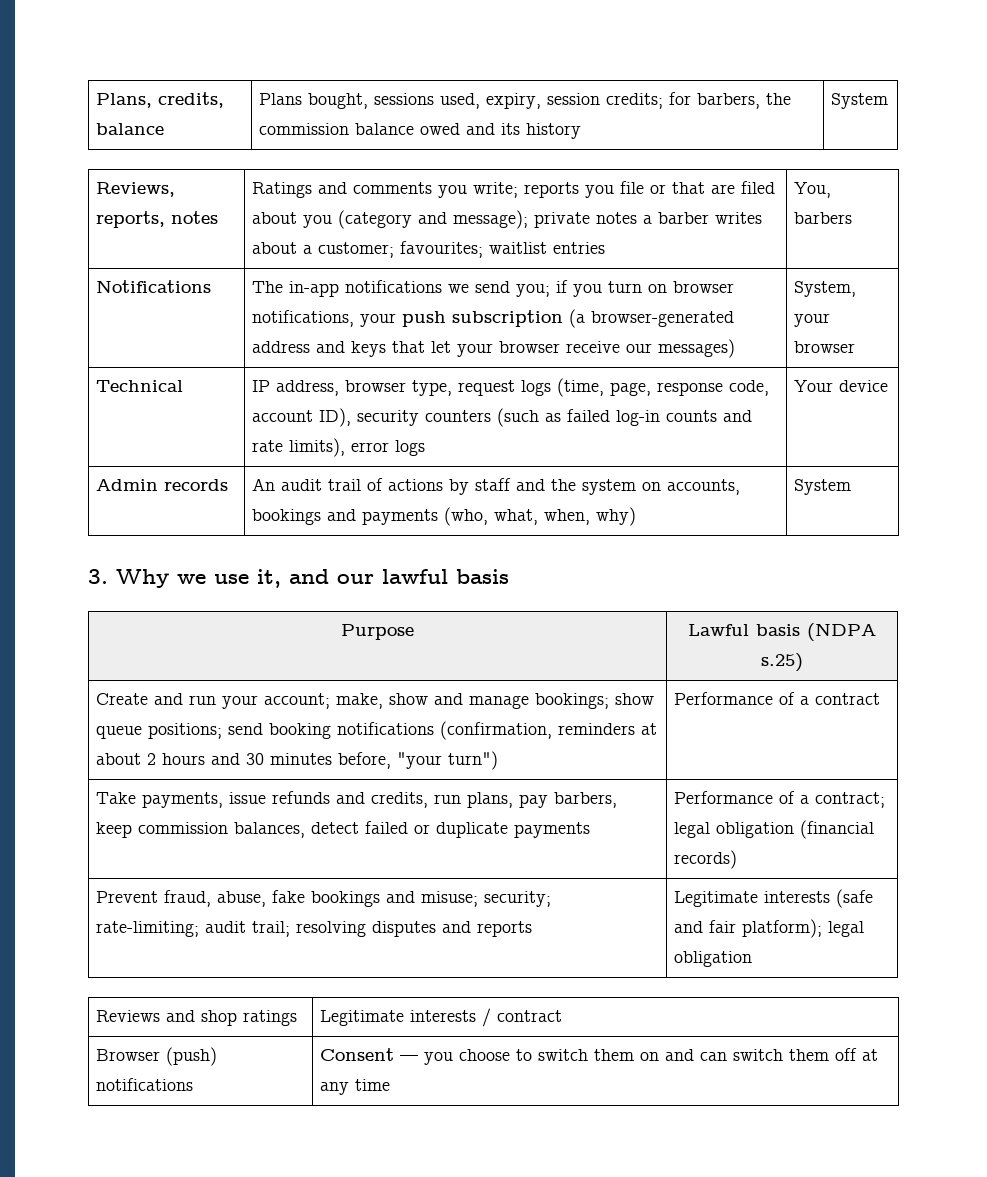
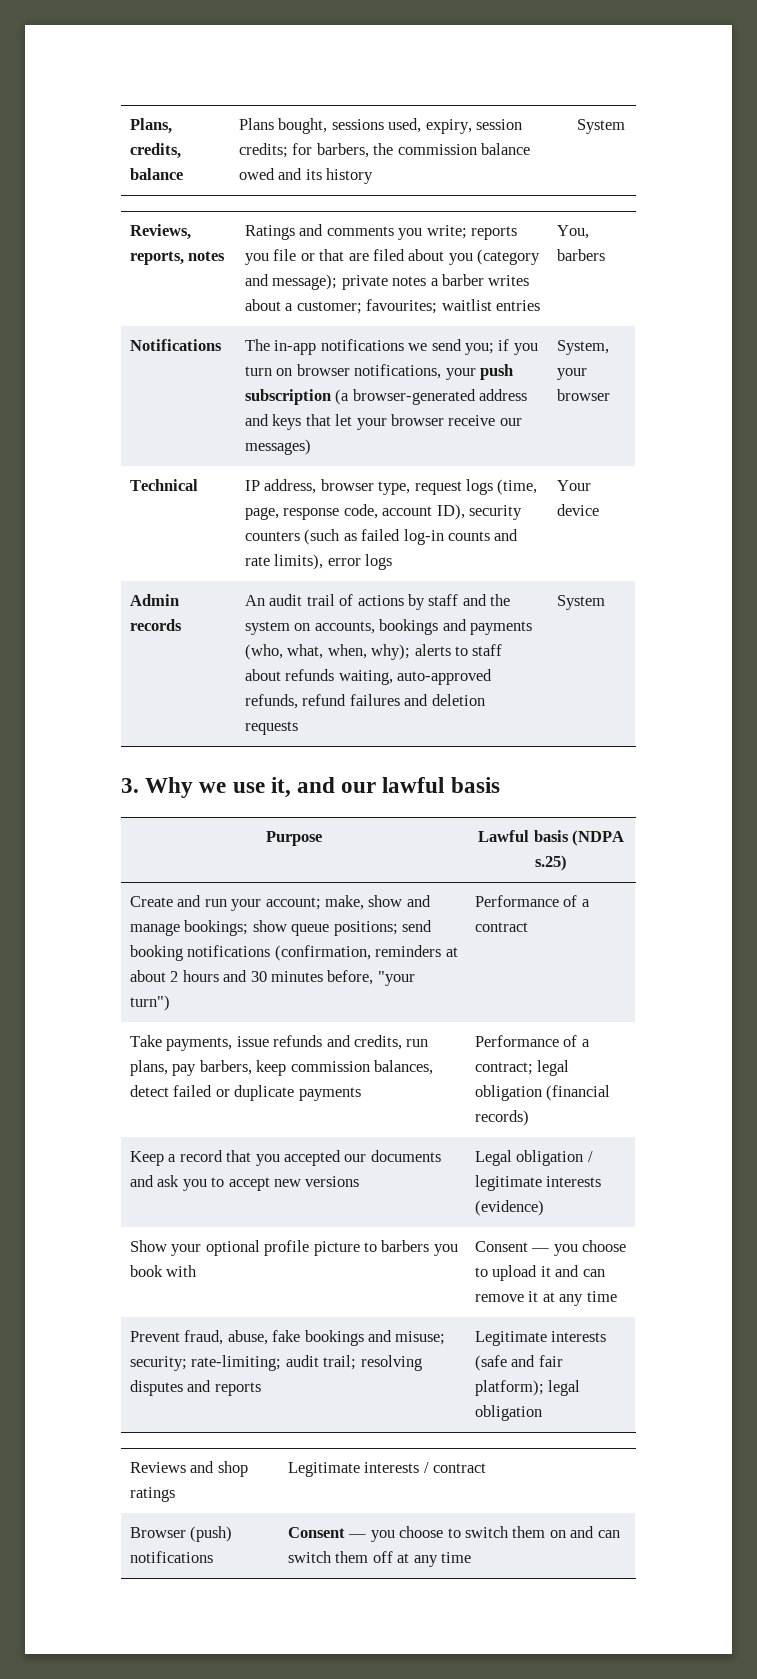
- Admin records | An audit trail of actions by staff and the system on accounts, bookings and payments (who, what, when, why) | System
+ Admin records | An audit trail of actions by staff and the system on accounts, bookings and payments (who, what, when, why); alerts to staff about refunds waiting, auto-approved refunds, refund failures and deletion requests | System
+ Keep a record that you accepted our documents and ask you to accept new versions | Legal obligation / legitimate interests (evidence)
+ Show your optional profile picture to barbers you book with | Consent — you choose to upload it and can remove it at any time

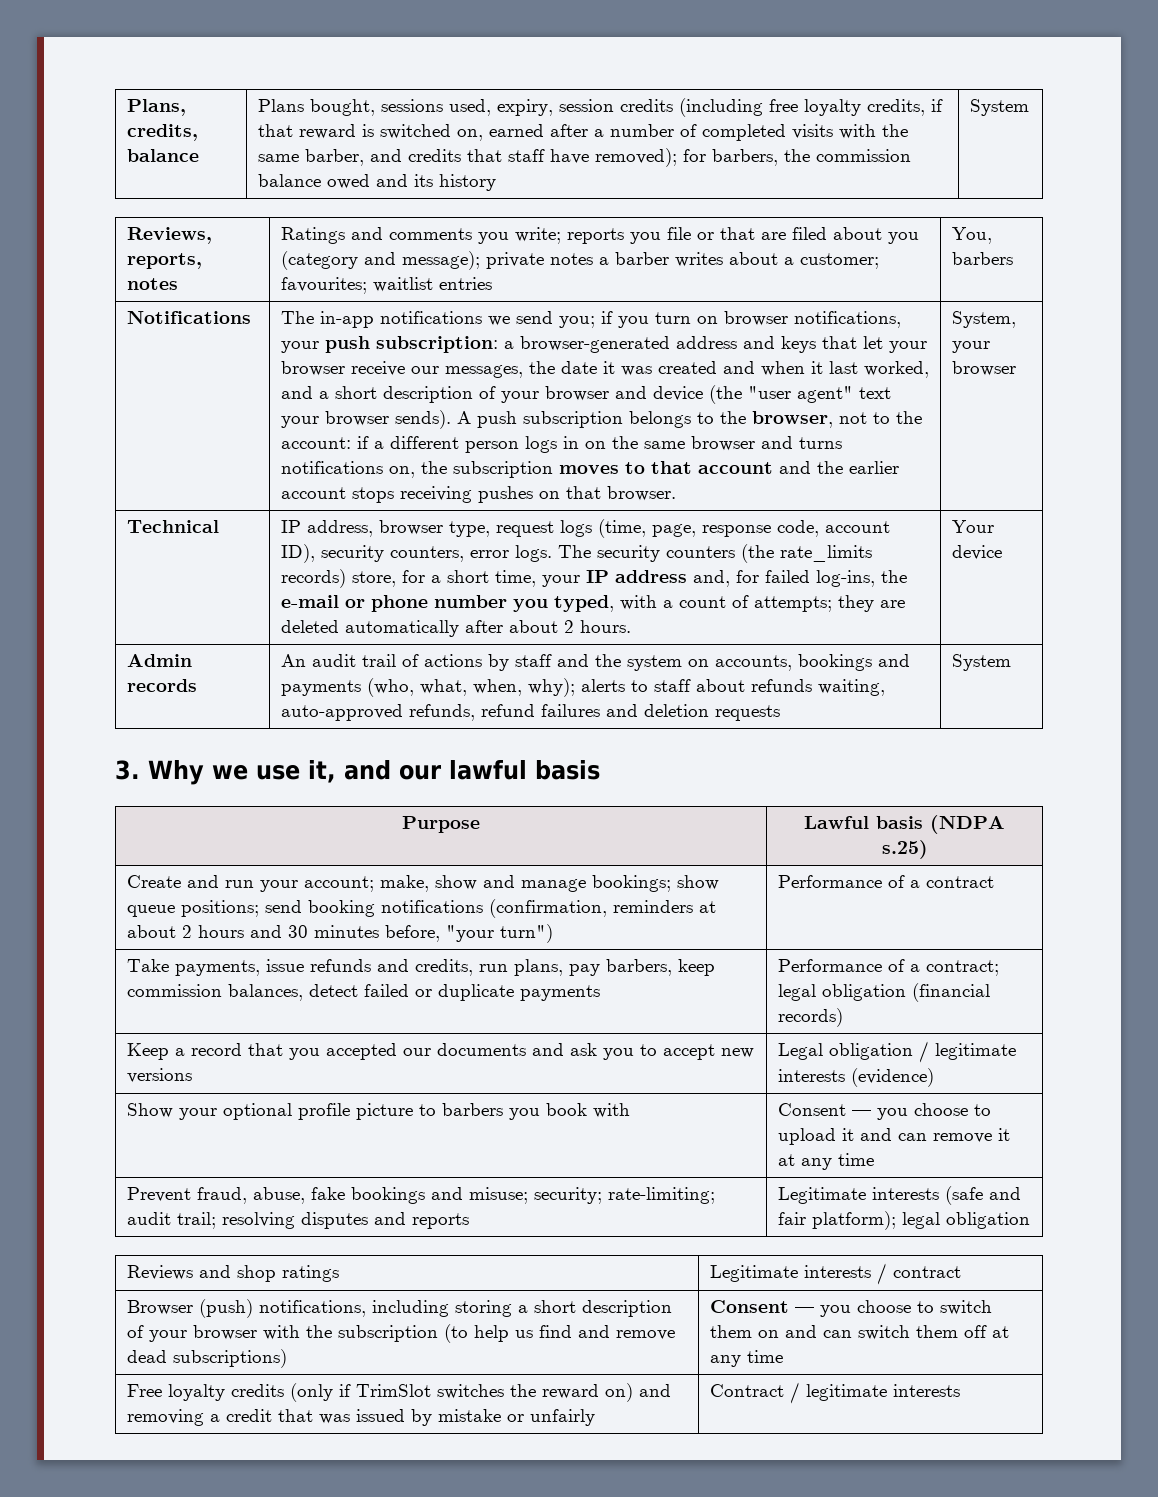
- Plans bought, sessions used, expiry, session credits; for barbers, the commission balance owed and its history
+ Plans bought, sessions used, expiry, session credits (including free loyalty credits, if that reward is switched on, earned after a number of completed visits with the same barber, and credits that staff have removed); for barbers, the commission balance owed and its history
- The in-app notifications we send you; if you turn on browser notifications, your push subscription (a browser-generated address and keys that let your browser receive our messages)
+ The in-app notifications we send you; if you turn on browser notifications, your push subscription: a browser-generated address and keys that let your browser receive our messages, the date it was created and when it last worked, and a short description of your browser and device (the "user agent" text your browser sends). A push subscription belongs to the browser, not to the account: if a different person logs in on the same browser and turns notifications on, the subscription moves to that account and the earlier account stops receiving pushes on that browser.
- IP address, browser type, request logs (time, page, response code, account ID), security counters (such as failed log-in counts and rate limits), error logs
+ IP address, browser type, request logs (time, page, response code, account ID), security counters, error logs. The security counters (the rate_limits records) store, for a short time, your IP address and, for failed log-ins, the e-mail or phone number you typed, with a count of attempts; they are deleted automatically after about 2 hours.
- Browser (push) notifications | Consent — you choose to switch them on and can switch them off at any time
+ Browser (push) notifications, including storing a short description of your browser with the subscription (to help us find and remove dead subscriptions) | Consent — you choose to switch them on and can switch them off at any time
+ Free loyalty credits (only if TrimSlot switches the reward on) and removing a credit that was issued by mistake or unfairly | Contract / legitimate interests

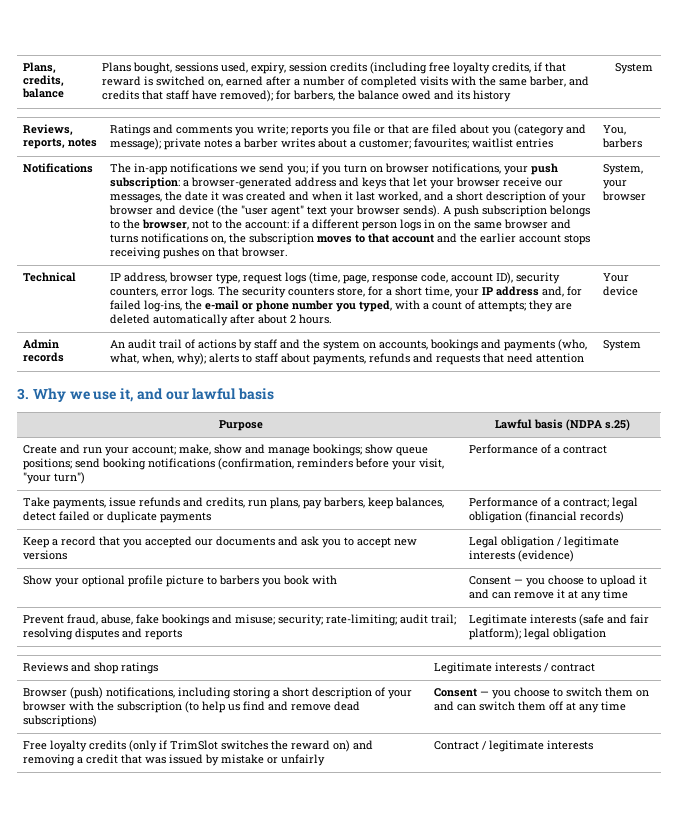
- Plans bought, sessions used, expiry, session credits (including free loyalty credits, if that reward is switched on, earned after a number of completed visits with the same barber, and credits that staff have removed); for barbers, the commission balance owed and its history
+ Plans bought, sessions used, expiry, session credits (including free loyalty credits, if that reward is switched on, earned after a number of completed visits with the same barber, and credits that staff have removed); for barbers, the balance owed and its history
- The security counters (the rate_limits records) store, for a short time, your IP address and, for failed log-ins, the e-mail or phone number you typed, with a count of attempts; they are deleted automatically after about 2 hours.
+ The security counters store, for a short time, your IP address and, for failed log-ins, the e-mail or phone number you typed, with a count of attempts; they are deleted automatically after about 2 hours.
- Admin records | An audit trail of actions by staff and the system on accounts, bookings and payments (who, what, when, why); alerts to staff about refunds waiting, auto-approved refunds, refund failures and deletion requests | System
+ Admin records | An audit trail of actions by staff and the system on accounts, bookings and payments (who, what, when, why); alerts to staff about payments, refunds and requests that need attention | System
- Create and run your account; make, show and manage bookings; show queue positions; send booking notifications (confirmation, reminders at about 2 hours and 30 minutes before, "your turn") | Performance of a contract
+ Create and run your account; make, show and manage bookings; show queue positions; send booking notifications (confirmation, reminders before your visit, "your turn") | Performance of a contract
- Take payments, issue refunds and credits, run plans, pay barbers, keep commission balances, detect failed or duplicate payments | Performance of a contract; legal obligation (financial records)
+ Take payments, issue refunds and credits, run plans, pay barbers, keep balances, detect failed or duplicate payments | Performance of a contract; legal obligation (financial records)

